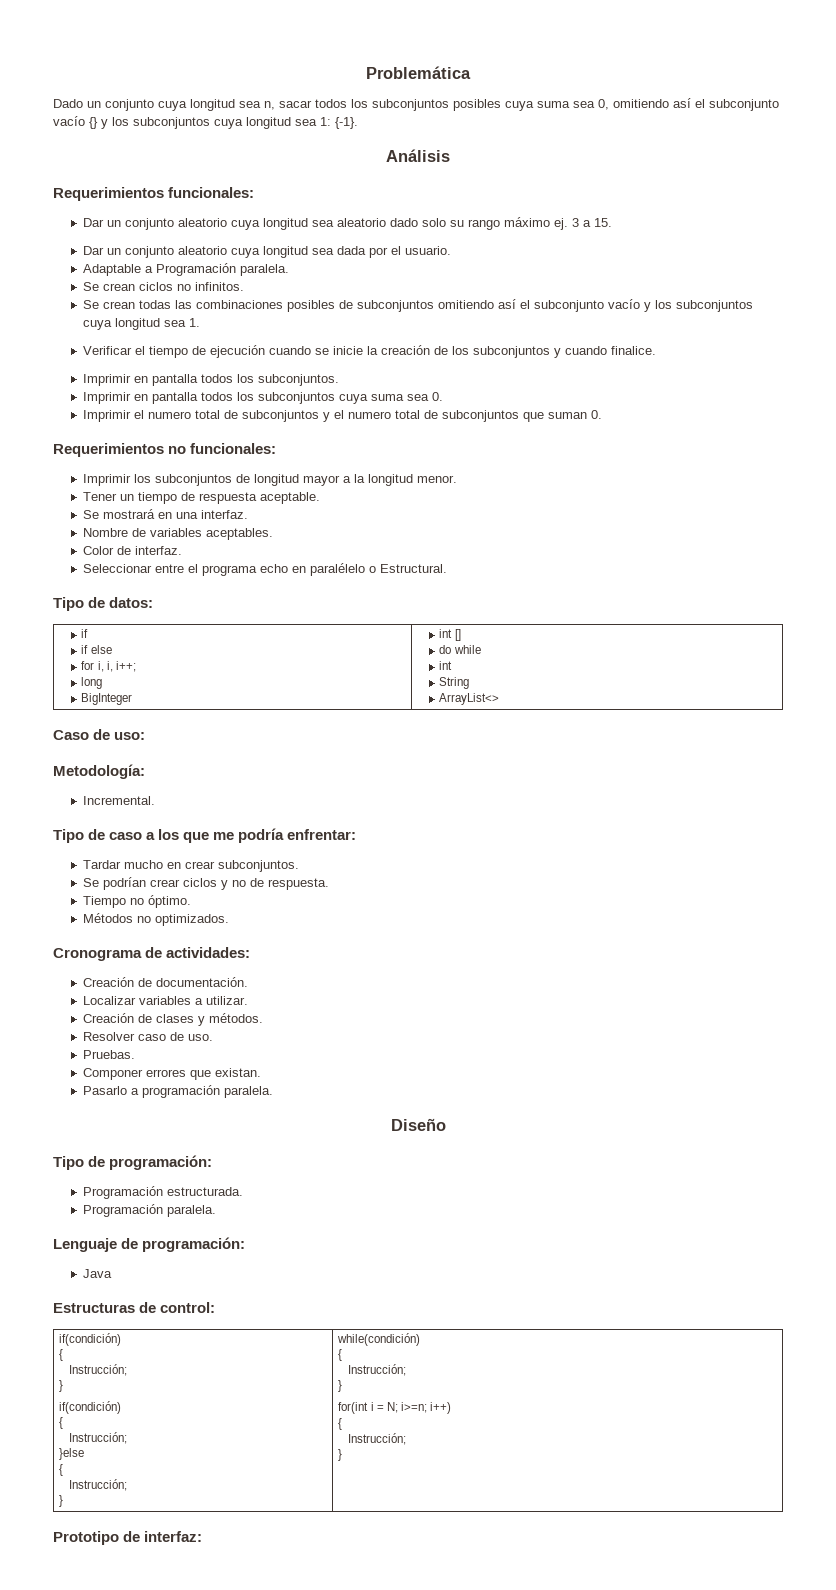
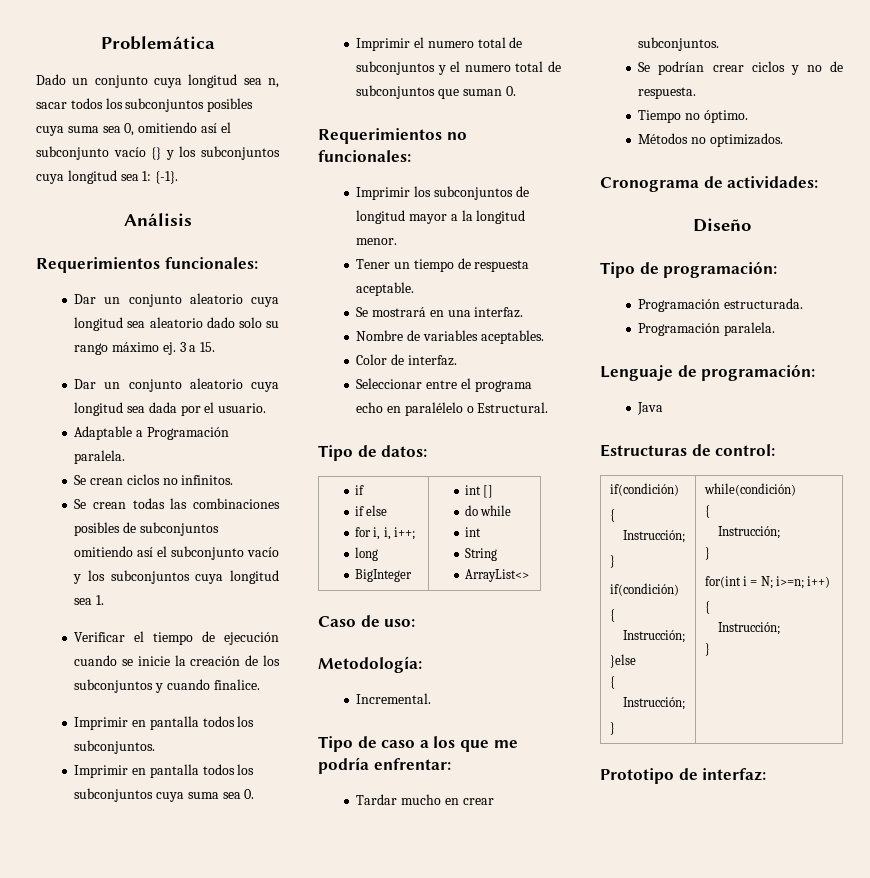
- Creación de documentación.
- Localizar variables a utilizar.
- Creación de clases y métodos.
- Resolver caso de uso.
- Pruebas.
- Componer errores que existan.
- Pasarlo a programación paralela.

